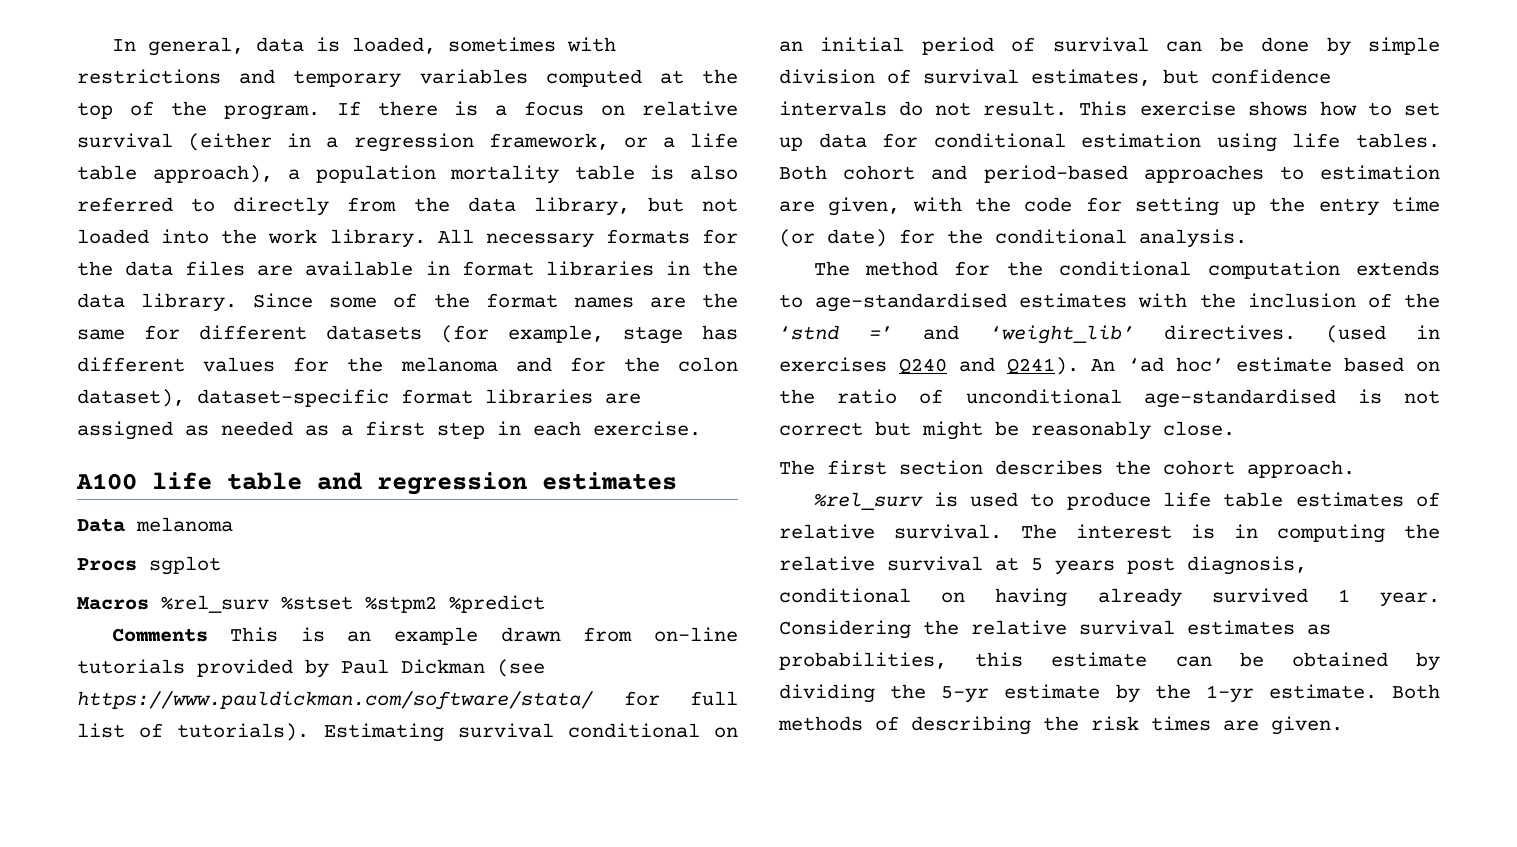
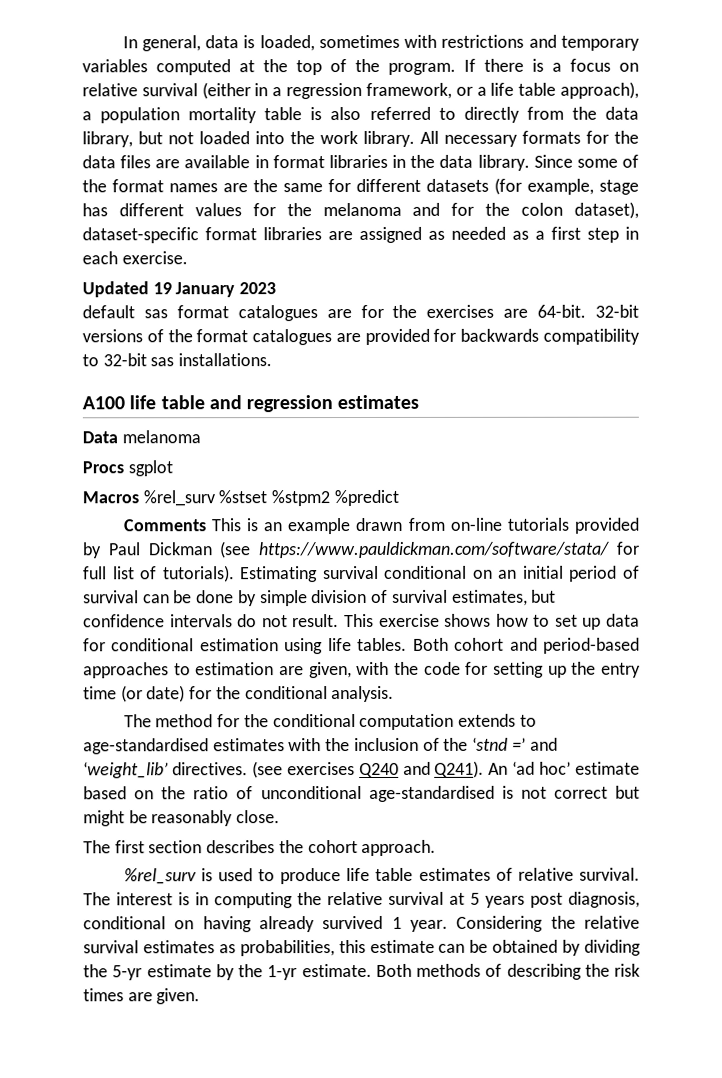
+ Updated 19 January 2023
+ default sas format catalogues are for the exercises are 64-bit. 32-bit versions of the format catalogues are provided for backwards compatibility to 32-bit sas installations.
- (used in exercises Q240 and Q241).
+ (see exercises Q240 and Q241).

